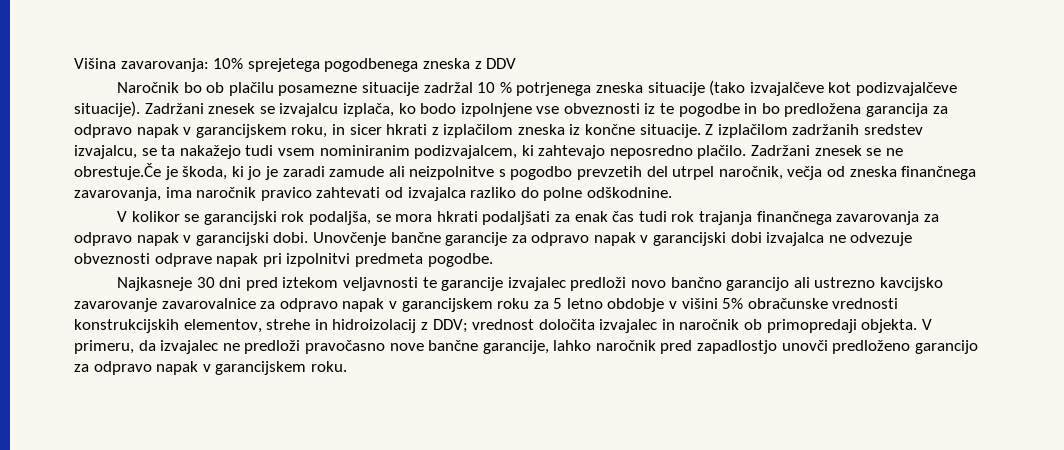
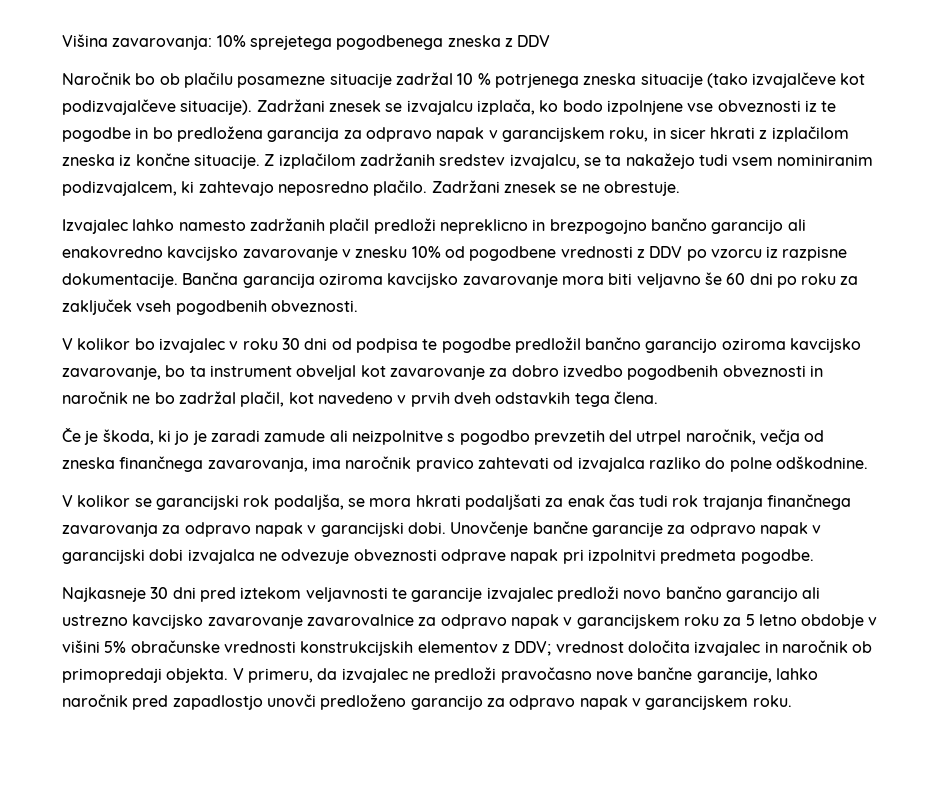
- Zadržani znesek se ne obrestuje.Če je škoda, ki jo je zaradi zamude ali neizpolnitve s pogodbo prevzetih del utrpel naročnik, večja od zneska finančnega zavarovanja, ima naročnik pravico zahtevati od izvajalca razliko do polne odškodnine.
+ Zadržani znesek se ne obrestuje.
+ Izvajalec lahko namesto zadržanih plačil predloži nepreklicno in brezpogojno bančno garancijo ali enakovredno kavcijsko zavarovanje v znesku 10% od pogodbene vrednosti z DDV po vzorcu iz razpisne dokumentacije. Bančna garancija oziroma kavcijsko zavarovanje mora biti veljavno še 60 dni po roku za zaključek vseh pogodbenih obveznosti.
+ V kolikor bo izvajalec v roku 30 dni od podpisa te pogodbe predložil bančno garancijo oziroma kavcijsko zavarovanje, bo ta instrument obveljal kot zavarovanje za dobro izvedbo pogodbenih obveznosti in naročnik ne bo zadržal plačil, kot navedeno v prvih dveh odstavkih tega člena.
+ Če je škoda, ki jo je zaradi zamude ali neizpolnitve s pogodbo prevzetih del utrpel naročnik, večja od zneska finančnega zavarovanja, ima naročnik pravico zahtevati od izvajalca razliko do polne odškodnine.
- Najkasneje 30 dni pred iztekom veljavnosti te garancije izvajalec predloži novo bančno garancijo ali ustrezno kavcijsko zavarovanje zavarovalnice za odpravo napak v garancijskem roku za 5 letno obdobje v višini 5% obračunske vrednosti konstrukcijskih elementov, strehe in hidroizolacij z DDV; vrednost določita izvajalec in naročnik ob primopredaji objekta.
+ Najkasneje 30 dni pred iztekom veljavnosti te garancije izvajalec predloži novo bančno garancijo ali ustrezno kavcijsko zavarovanje zavarovalnice za odpravo napak v garancijskem roku za 5 letno obdobje v višini 5% obračunske vrednosti konstrukcijskih elementov z DDV; vrednost določita izvajalec in naročnik ob primopredaji objekta.

